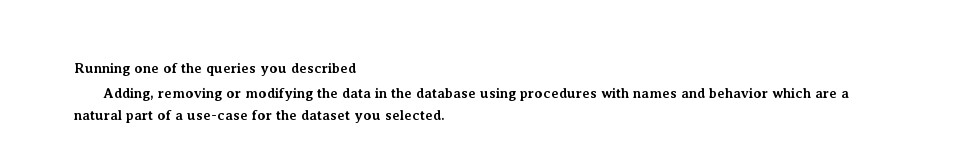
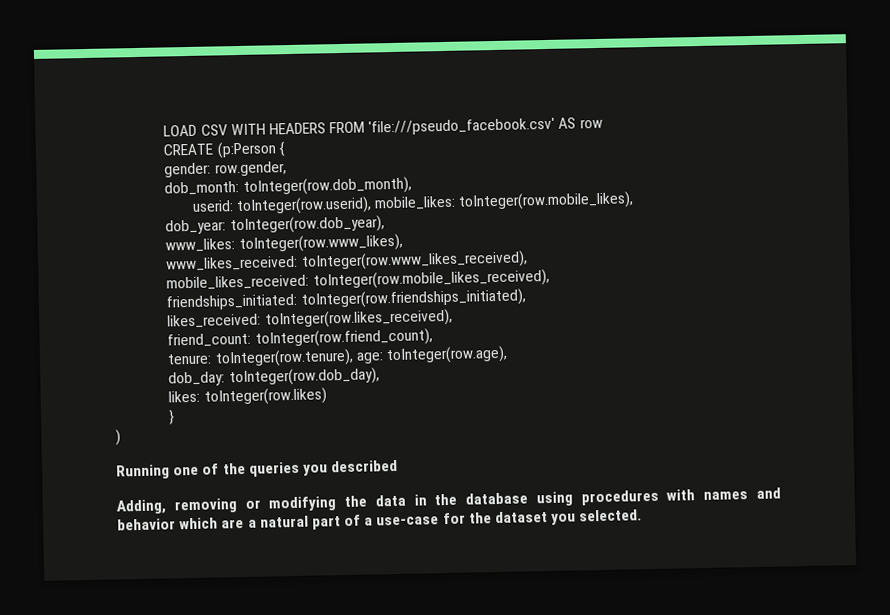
+ LOAD CSV WITH HEADERS FROM 'file:///pseudo_facebook.csv' AS row
+ CREATE (p:Person {
+ gender: row.gender,
+ dob_month: toInteger(row.dob_month),
+ userid: toInteger(row.userid), mobile_likes: toInteger(row.mobile_likes),
+ dob_year: toInteger(row.dob_year),
+ www_likes: toInteger(row.www_likes),
+ www_likes_received: toInteger(row.www_likes_received),
+ mobile_likes_received: toInteger(row.mobile_likes_received),
+ friendships_initiated: toInteger(row.friendships_initiated),
+ likes_received: toInteger(row.likes_received),
+ friend_count: toInteger(row.friend_count),
+ tenure: toInteger(row.tenure), age: toInteger(row.age),
+ dob_day: toInteger(row.dob_day),
+ likes: toInteger(row.likes)
+ }
+ )

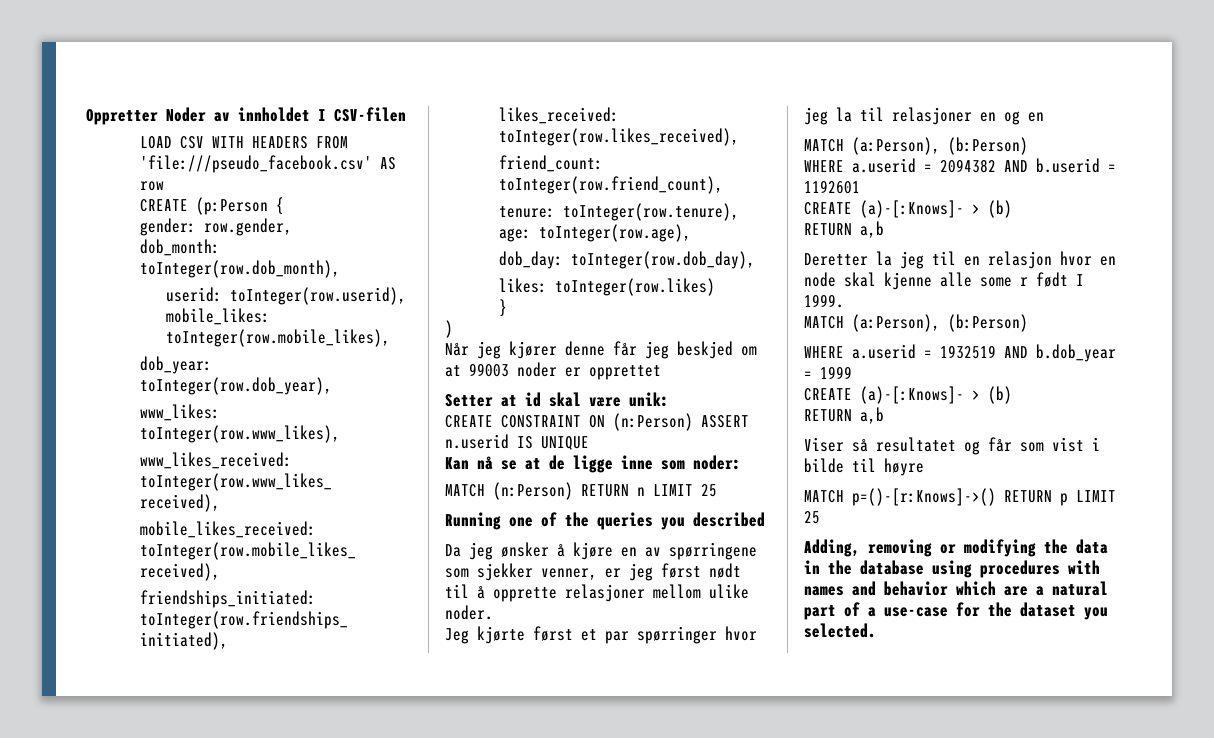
+ Oppretter Noder av innholdet I CSV-filen
+ Når jeg kjører denne får jeg beskjed om at 99003 noder er opprettet
+ Setter at id skal være unik:
+ CREATE CONSTRAINT ON (n:Person) ASSERT n.userid IS UNIQUE
+ Kan nå se at de ligge inne som noder:
+ MATCH (n:Person) RETURN n LIMIT 25
+ Da jeg ønsker å kjøre en av spørringene som sjekker venner, er jeg først nødt til å opprette relasjoner mellom ulike noder.
+ Jeg kjørte først et par spørringer hvor jeg la til relasjoner en og en
+ MATCH (a:Person), (b:Person)
+ WHERE a.userid = 2094382 AND b.userid = 1192601
+ CREATE (a)-[:Knows]- > (b)
+ RETURN a,b
+ Deretter la jeg til en relasjon hvor en node skal kjenne alle some r født I 1999.
+ MATCH (a:Person), (b:Person)
+ WHERE a.userid = 1932519 AND b.dob_year = 1999
+ CREATE (a)-[:Knows]- > (b)
+ RETURN a,b
+ Viser så resultatet og får som vist i bilde til høyre
+ MATCH p=()-[r:Knows]->() RETURN p LIMIT 25

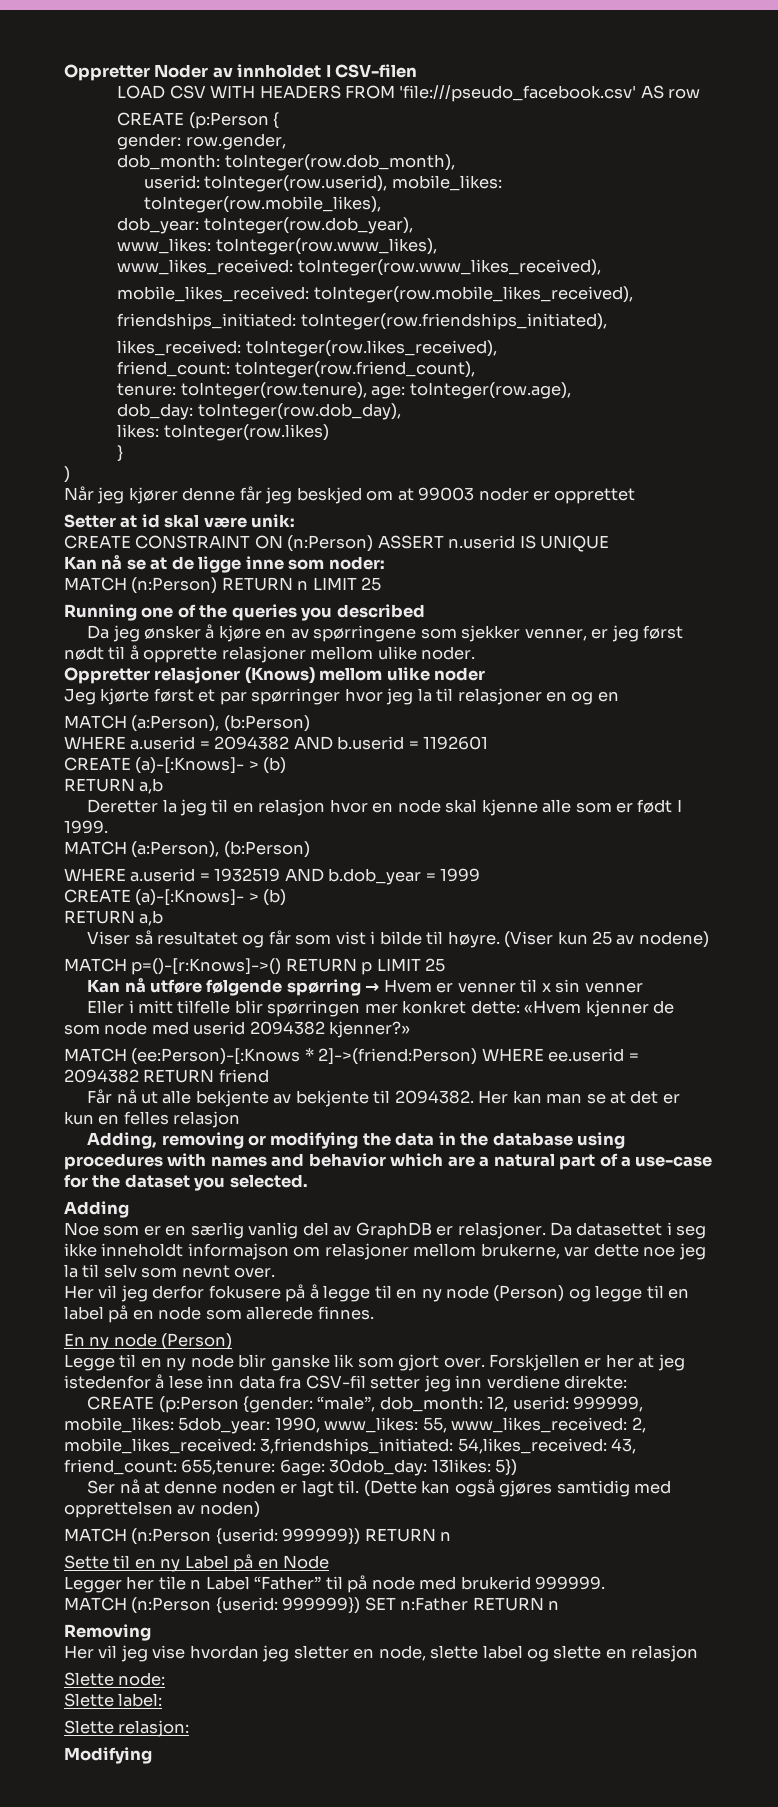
+ Oppretter relasjoner (Knows) mellom ulike noder
- Deretter la jeg til en relasjon hvor en node skal kjenne alle some r født I 1999.
+ Deretter la jeg til en relasjon hvor en node skal kjenne alle som er født I 1999.
- Viser så resultatet og får som vist i bilde til høyre
+ Viser så resultatet og får som vist i bilde til høyre. (Viser kun 25 av nodene)
+ Kan nå utføre følgende spørring → Hvem er venner til x sin venner
+ Eller i mitt tilfelle blir spørringen mer konkret dette: «Hvem kjenner de som node med userid 2094382 kjenner?»
+ MATCH (ee:Person)-[:Knows * 2]->(friend:Person) WHERE ee.userid = 2094382 RETURN friend
+ Får nå ut alle bekjente av bekjente til 2094382. Her kan man se at det er kun en felles relasjon
+ Adding
+ Noe som er en særlig vanlig del av GraphDB er relasjoner. Da datasettet i seg ikke inneholdt informajson om relasjoner mellom brukerne, var dette noe jeg la til selv som nevnt over.
+ Her vil jeg derfor fokusere på å legge til en ny node (Person) og legge til en label på en node som allerede finnes.
+ En ny node (Person)
+ Legge til en ny node blir ganske lik som gjort over. Forskjellen er her at jeg istedenfor å lese inn data fra CSV-fil setter jeg inn verdiene direkte:
+ CREATE (p:Person {gender: “male”, dob_month: 12, userid: 999999, mobile_likes: 5dob_year: 1990, www_likes: 55, www_likes_received: 2, mobile_likes_received: 3,friendships_initiated: 54,likes_received: 43, friend_count: 655,tenure: 6age: 30dob_day: 13likes: 5})
+ Ser nå at denne noden er lagt til. (Dette kan også gjøres samtidig med opprettelsen av noden)
+ MATCH (n:Person {userid: 999999}) RETURN n
+ Sette til en ny Label på en Node
+ Legger her tile n Label “Father” til på node med brukerid 999999.
+ MATCH (n:Person {userid: 999999}) SET n:Father RETURN n
+ Removing
+ Her vil jeg vise hvordan jeg sletter en node, slette label og slette en relasjon
+ Slette node:
+ Slette label:
+ Slette relasjon:
+ Modifying

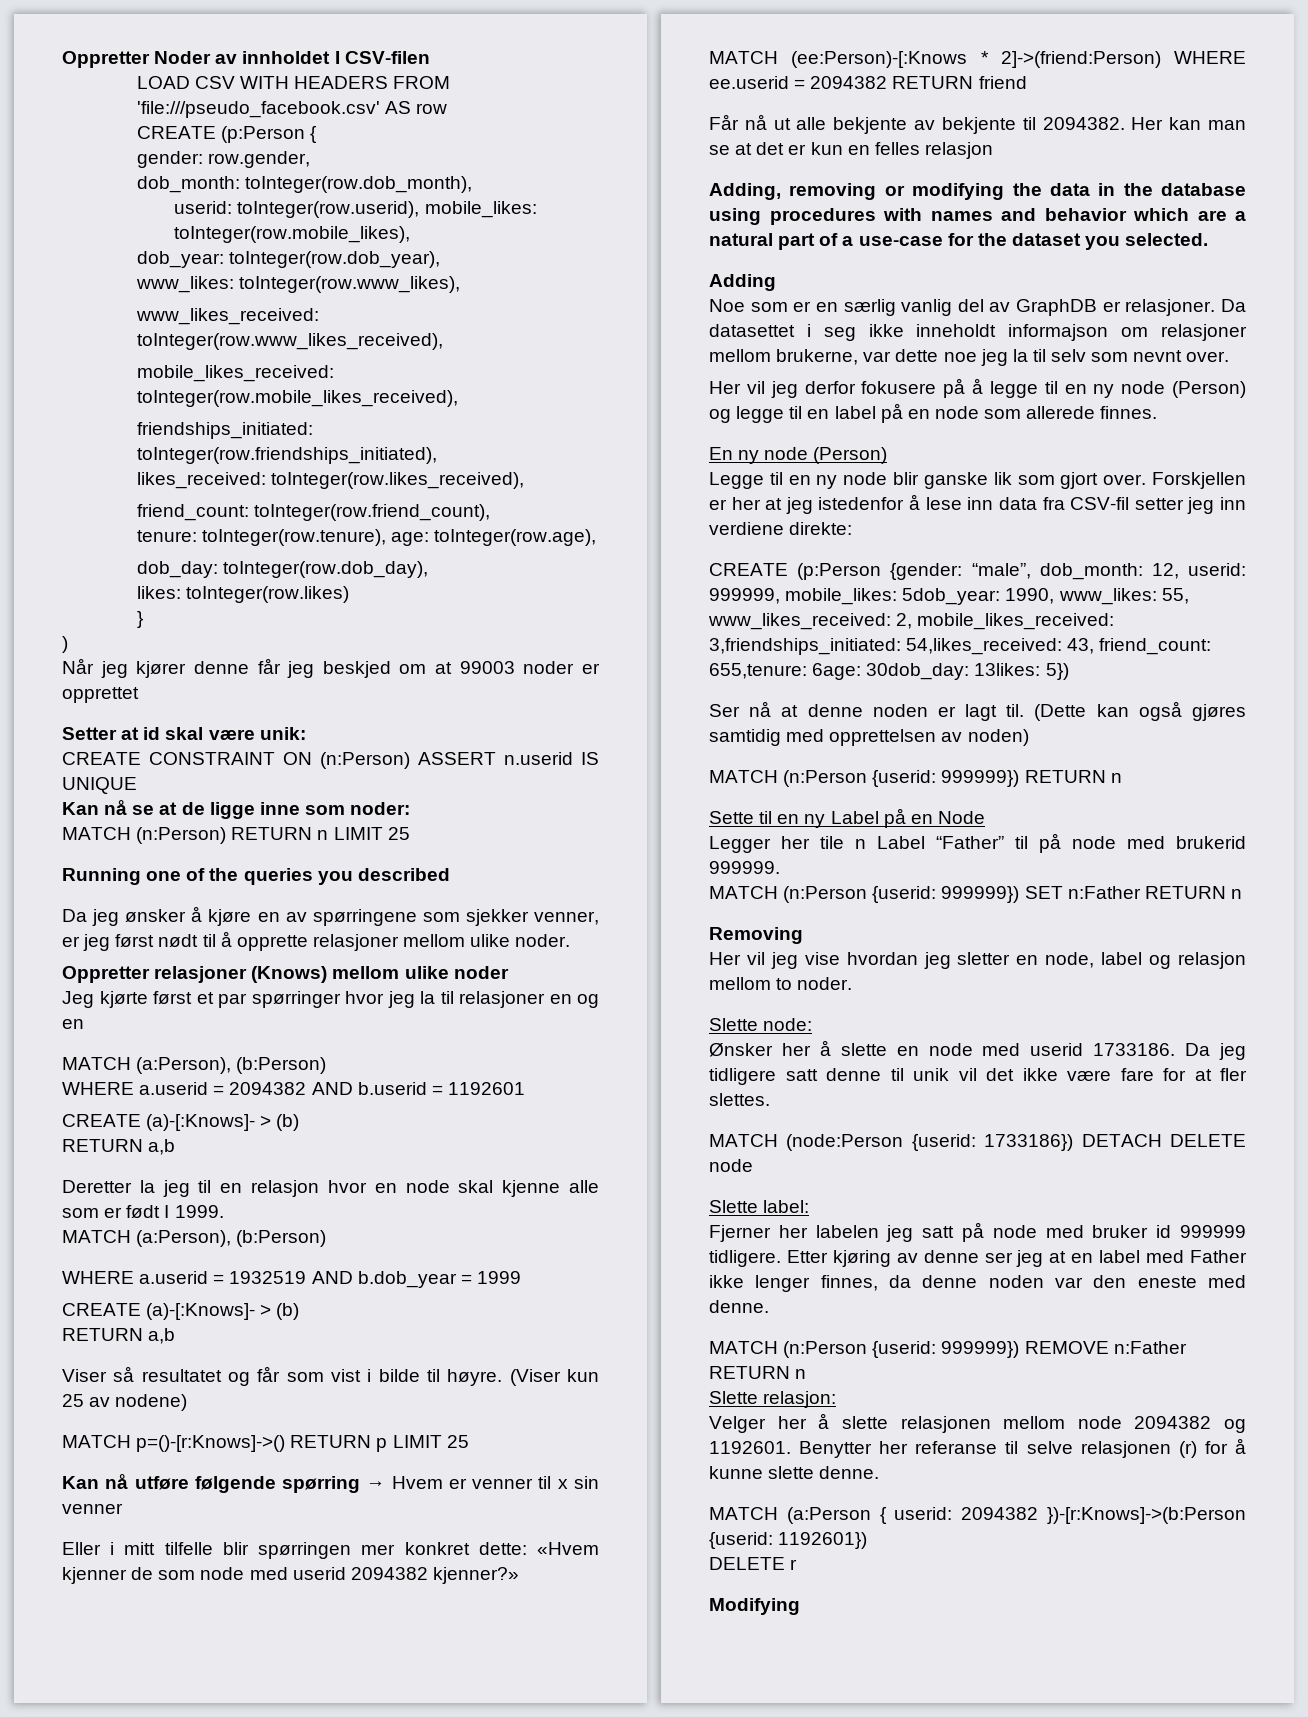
- Her vil jeg vise hvordan jeg sletter en node, slette label og slette en relasjon
+ Her vil jeg vise hvordan jeg sletter en node, label og relasjon mellom to noder.
+ Ønsker her å slette en node med userid 1733186. Da jeg tidligere satt denne til unik vil det ikke være fare for at fler slettes.
+ MATCH (node:Person {userid: 1733186}) DETACH DELETE node
  Slette label:
+ Fjerner her labelen jeg satt på node med bruker id 999999 tidligere. Etter kjøring av denne ser jeg at en label med Father ikke lenger finnes, da denne noden var den eneste med denne.
+ MATCH (n:Person {userid: 999999}) REMOVE n:Father RETURN n
  Slette relasjon:
+ Velger her å slette relasjonen mellom node 2094382 og 1192601. Benytter her referanse til selve relasjonen (r) for å kunne slette denne.
+ MATCH (a:Person { userid: 2094382 })-[r:Knows]->(b:Person {userid: 1192601})
+ DELETE r

